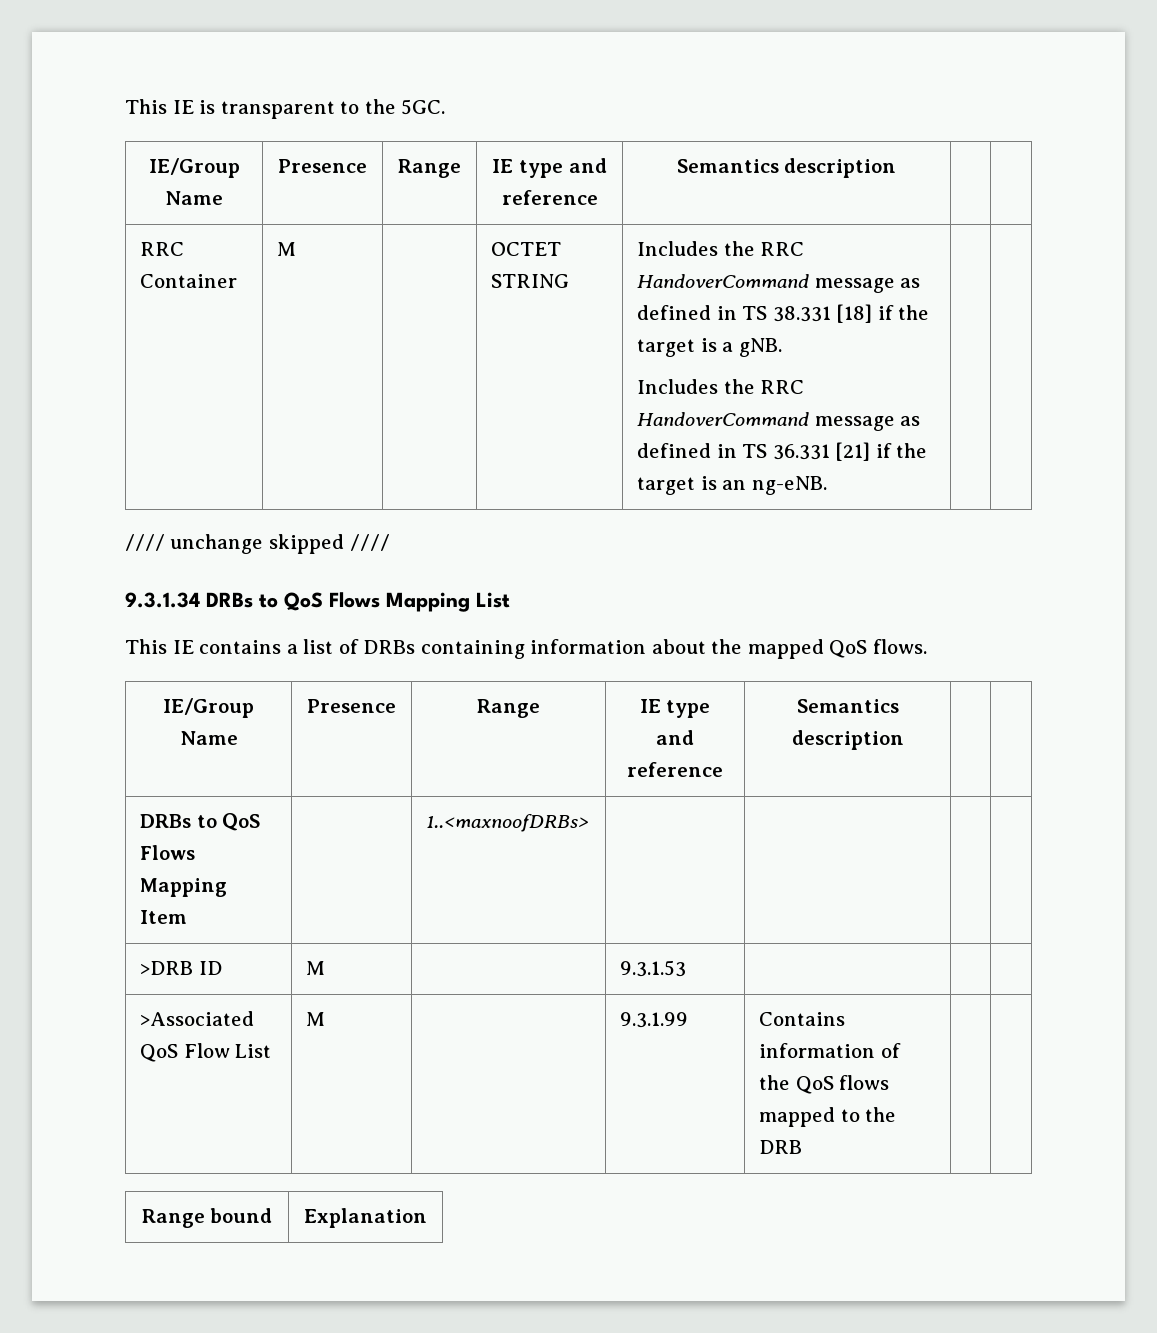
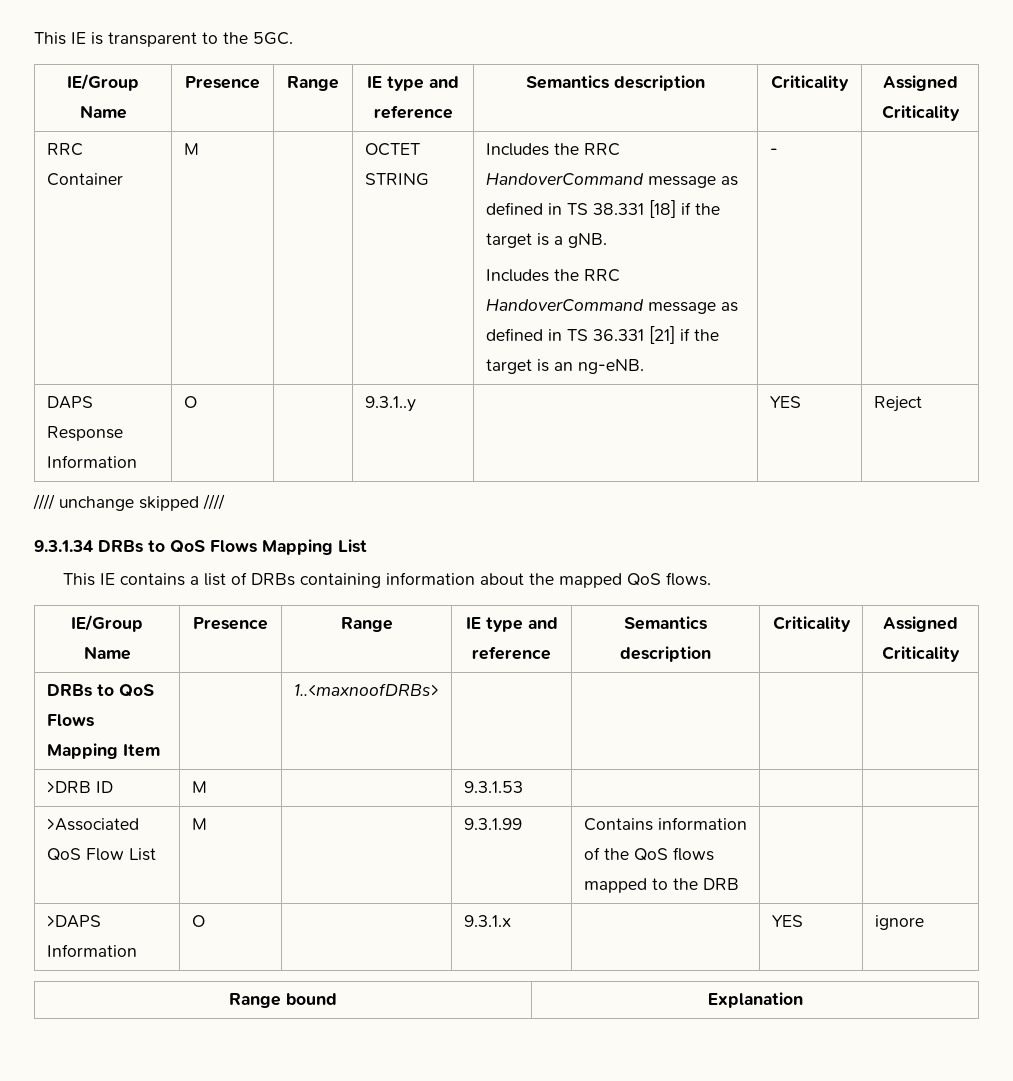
  This IE is transparent to the 5GC.
- IE/Group Name | Presence | Range | IE type and reference | Semantics description | |
+ IE/Group Name | Presence | Range | IE type and reference | Semantics description | Criticality | Assigned Criticality
  RRC Container | M | | OCTET STRING | Includes the RRC HandoverCommand message as defined in TS 38.331 [18] if the target is a gNB.
- Includes the RRC HandoverCommand message as defined in TS 36.331 [21] if the target is an ng-eNB. | |
+ Includes the RRC HandoverCommand message as defined in TS 36.331 [21] if the target is an ng-eNB. | - |
+ DAPS Response Information | O | | 9.3.1..y | | YES | Reject
  This IE contains a list of DRBs containing information about the mapped QoS flows.
- IE/Group Name | Presence | Range | IE type and reference | Semantics description | |
+ IE/Group Name | Presence | Range | IE type and reference | Semantics description | Criticality | Assigned Criticality
+ >DAPS Information | O | | 9.3.1.x | | YES | ignore

